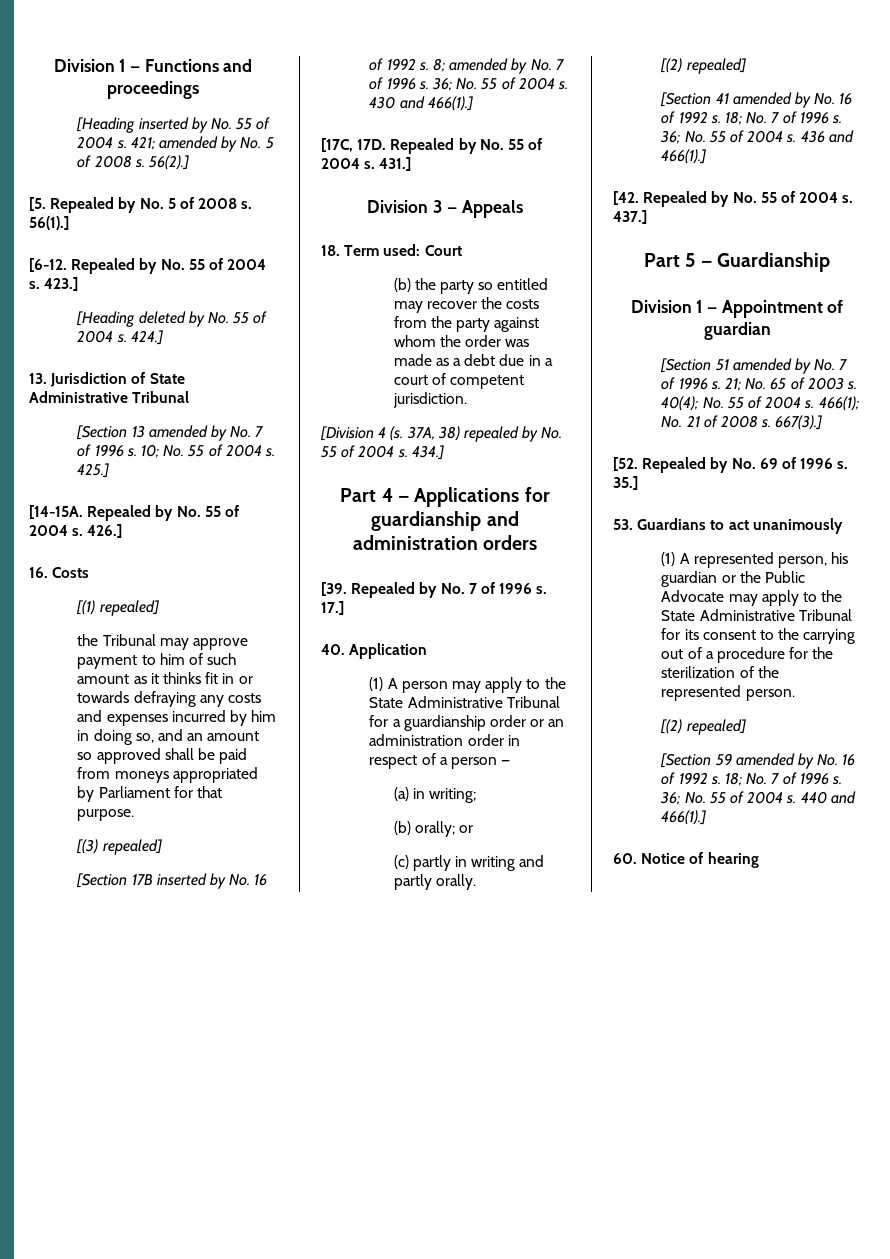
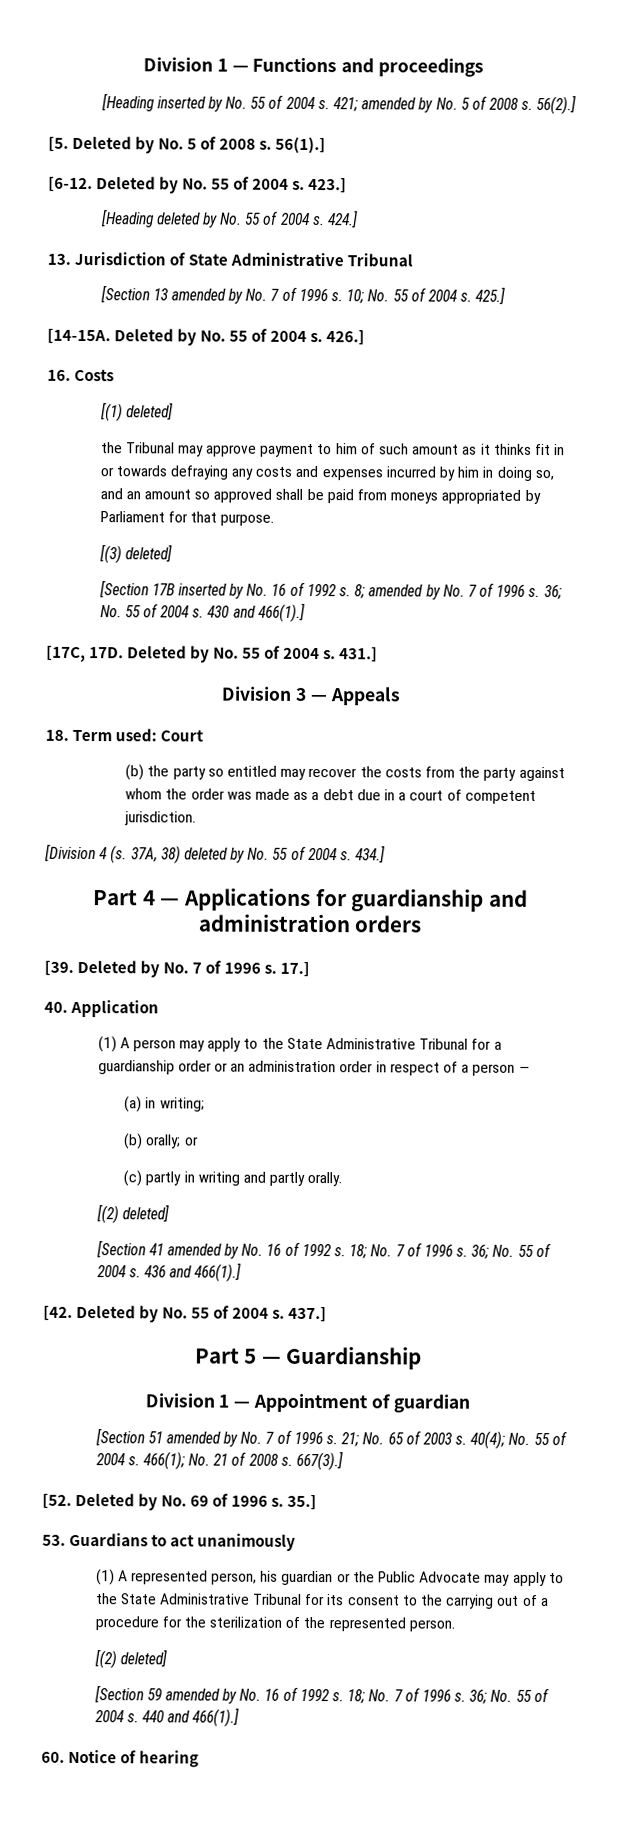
- [5. Repealed by No. 5 of 2008 s.
+ [5. Deleted by No. 5 of 2008 s.
- [6-12. Repealed by No. 55 of 2004 s.
+ [6-12. Deleted by No. 55 of 2004 s.
- [14-15A. Repealed by No. 55 of 2004 s.
+ [14-15A. Deleted by No. 55 of 2004 s.
- [(1) repealed]
+ [(1) deleted]
- [(3) repealed]
+ [(3) deleted]
- [17C, 17D. Repealed by No. 55 of 2004 s.
+ [17C, 17D. Deleted by No. 55 of 2004 s.
- 37A, 38) repealed by No. 55 of 2004 s.
+ 37A, 38) deleted by No. 55 of 2004 s.
- [39. Repealed by No. 7 of 1996 s.
+ [39. Deleted by No. 7 of 1996 s.
  (c) partly in writing and partly orally.
- [(2) repealed]
+ [(2) deleted]
- [42. Repealed by No. 55 of 2004 s.
+ [42. Deleted by No. 55 of 2004 s.
- [52. Repealed by No. 69 of 1996 s.
+ [52. Deleted by No. 69 of 1996 s.
  (1) A represented person, his guardian or the Public Advocate may apply to the State Administrative Tribunal for its consent to the carrying out of a procedure for the sterilization of the represented person.
- [(2) repealed]
+ [(2) deleted]

